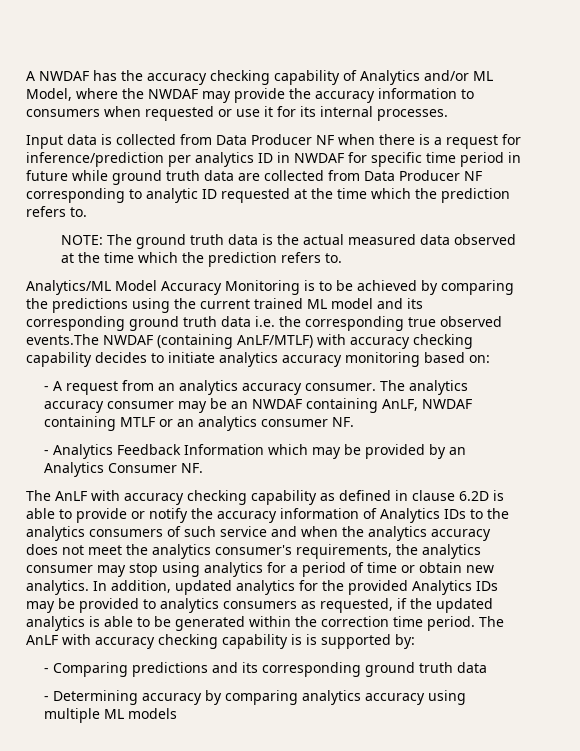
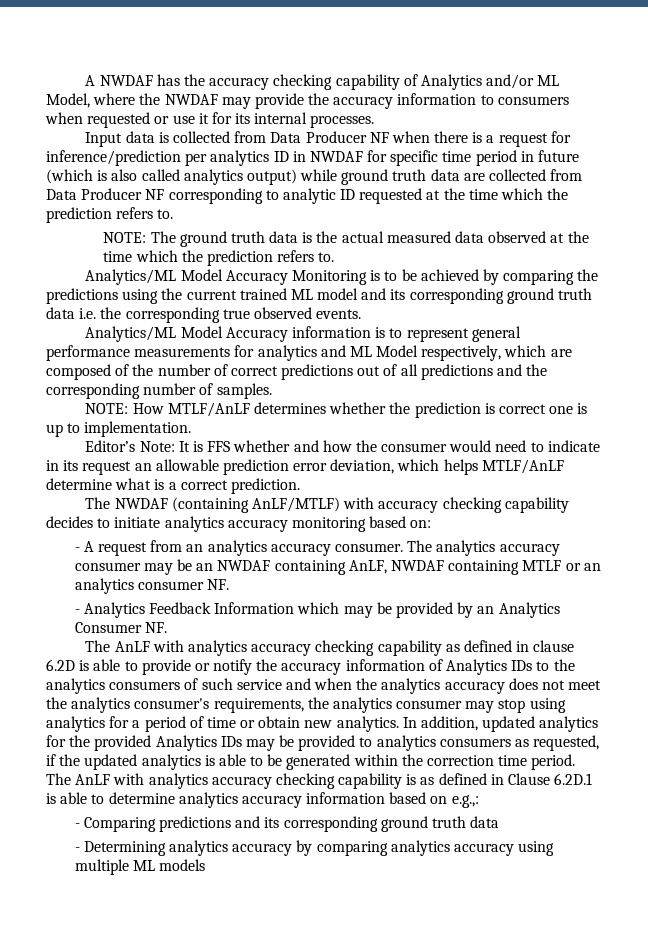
- Input data is collected from Data Producer NF when there is a request for inference/prediction per analytics ID in NWDAF for specific time period in future while ground truth data are collected from Data Producer NF corresponding to analytic ID requested at the time which the prediction refers to.
+ Input data is collected from Data Producer NF when there is a request for inference/prediction per analytics ID in NWDAF for specific time period in future (which is also called analytics output) while ground truth data are collected from Data Producer NF corresponding to analytic ID requested at the time which the prediction refers to.
- Analytics/ML Model Accuracy Monitoring is to be achieved by comparing the predictions using the current trained ML model and its corresponding ground truth data i.e. the corresponding true observed events.The NWDAF (containing AnLF/MTLF) with accuracy checking capability decides to initiate analytics accuracy monitoring based on:
+ Analytics/ML Model Accuracy Monitoring is to be achieved by comparing the predictions using the current trained ML model and its corresponding ground truth data i.e. the corresponding true observed events.
+ Analytics/ML Model Accuracy information is to represent general performance measurements for analytics and ML Model respectively, which are composed of the number of correct predictions out of all predictions and the corresponding number of samples.
+ NOTE: How MTLF/AnLF determines whether the prediction is correct one is up to implementation.
+ Editor’s Note: It is FFS whether and how the consumer would need to indicate in its request an allowable prediction error deviation, which helps MTLF/AnLF determine what is a correct prediction.
+ The NWDAF (containing AnLF/MTLF) with accuracy checking capability decides to initiate analytics accuracy monitoring based on:
- The AnLF with accuracy checking capability as defined in clause 6.2D is able to provide or notify the accuracy information of Analytics IDs to the analytics consumers of such service and when the analytics accuracy does not meet the analytics consumer's requirements, the analytics consumer may stop using analytics for a period of time or obtain new analytics.
+ The AnLF with analytics accuracy checking capability as defined in clause 6.2D is able to provide or notify the accuracy information of Analytics IDs to the analytics consumers of such service and when the analytics accuracy does not meet the analytics consumer's requirements, the analytics consumer may stop using analytics for a period of time or obtain new analytics.
- The AnLF with accuracy checking capability is is supported by:
+ The AnLF with analytics accuracy checking capability is as defined in Clause 6.2D.1 is able to determine analytics accuracy information based on e.g.,:
- - Determining accuracy by comparing analytics accuracy using multiple ML models
+ - Determining analytics accuracy by comparing analytics accuracy using multiple ML models

